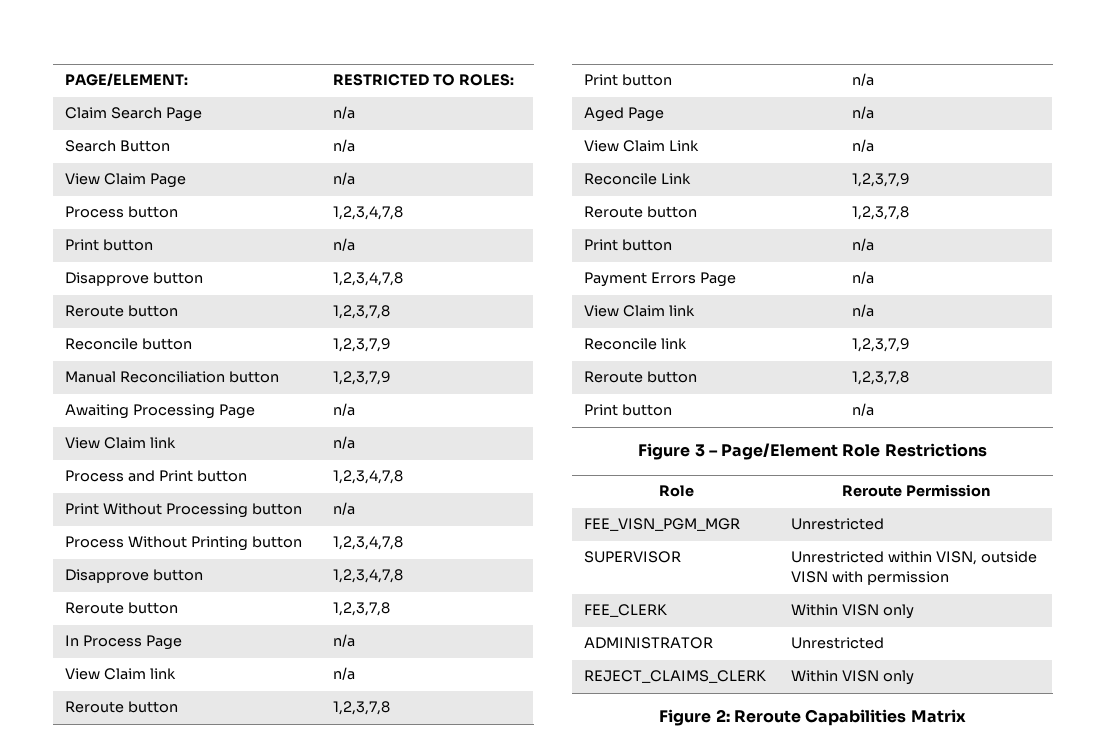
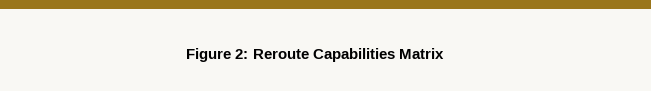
- PAGE/ELEMENT: | RESTRICTED TO ROLES:
- Claim Search Page | n/a
- Search Button | n/a
- View Claim Page | n/a
- Process button | 1,2,3,4,7,8
- Print button | n/a
- Disapprove button | 1,2,3,4,7,8
- Reroute button | 1,2,3,7,8
- Reconcile button | 1,2,3,7,9
- Manual Reconciliation button | 1,2,3,7,9
- Awaiting Processing Page | n/a
- View Claim link | n/a
- Process and Print button | 1,2,3,4,7,8
- Print Without Processing button | n/a
- Process Without Printing button | 1,2,3,4,7,8
- Disapprove button | 1,2,3,4,7,8
- Reroute button | 1,2,3,7,8
- In Process Page | n/a
- View Claim link | n/a
- Reroute button | 1,2,3,7,8
- Print button | n/a
- Aged Page | n/a
- View Claim Link | n/a
- Reconcile Link | 1,2,3,7,9
- Reroute button | 1,2,3,7,8
- Print button | n/a
- Payment Errors Page | n/a
- View Claim link | n/a
- Reconcile link | 1,2,3,7,9
- Reroute button | 1,2,3,7,8
- Print button | n/a
- Figure 3 – Page/Element Role Restrictions
- Role | Reroute Permission
- FEE_VISN_PGM_MGR | Unrestricted
- SUPERVISOR | Unrestricted within VISN, outside VISN with permission
- FEE_CLERK | Within VISN only
- ADMINISTRATOR | Unrestricted
- REJECT_CLAIMS_CLERK | Within VISN only

